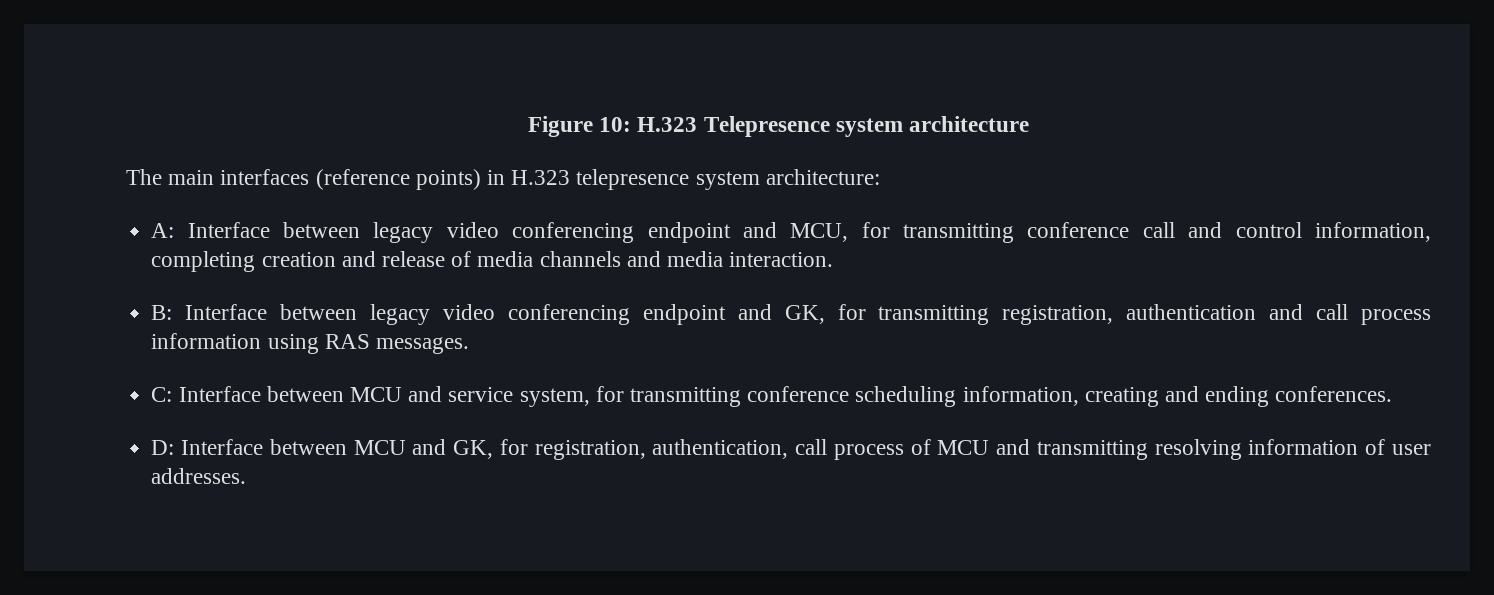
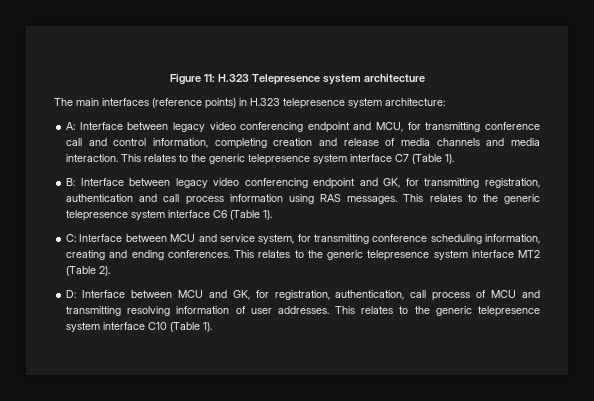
- Figure 10: H.323 Telepresence system architecture
+ Figure 11: H.323 Telepresence system architecture
+ This relates to the generic telepresence system interface C7 (Table 1).
+ This relates to the generic telepresence system interface C6 (Table 1).
+ This relates to the generic telepresence system interface MT2 (Table 2).
+ This relates to the generic telepresence system interface C10 (Table 1).

